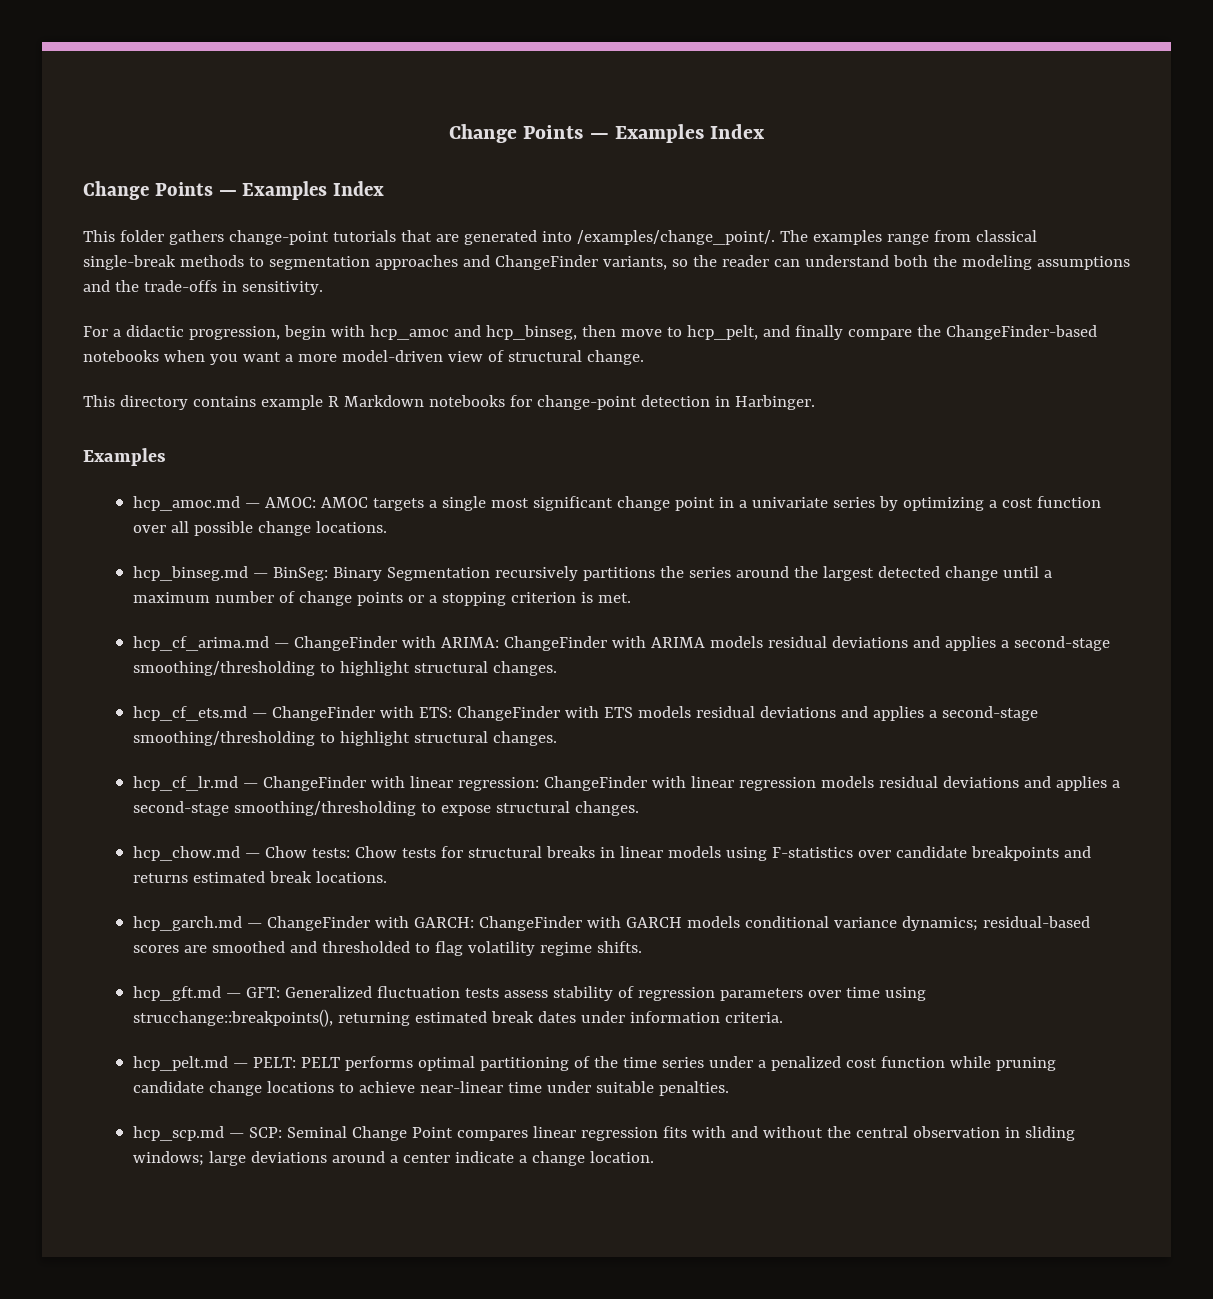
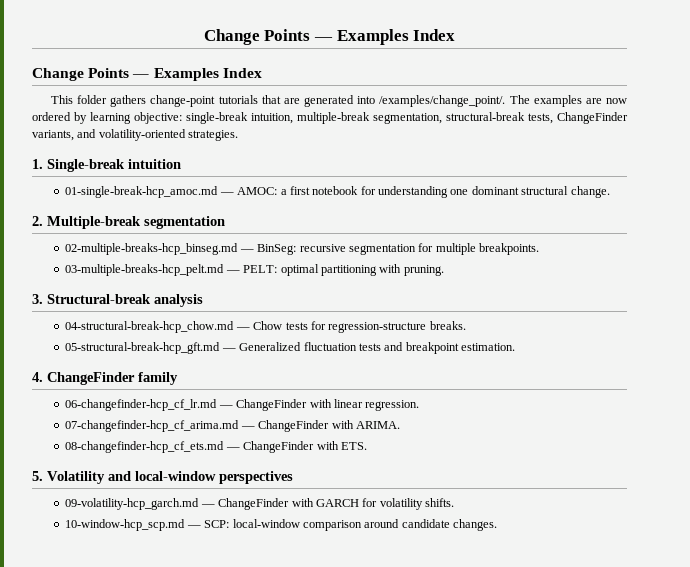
- The examples range from classical single-break methods to segmentation approaches and ChangeFinder variants, so the reader can understand both the modeling assumptions and the trade-offs in sensitivity.
- For a didactic progression, begin with hcp_amoc and hcp_binseg, then move to hcp_pelt, and finally compare the ChangeFinder-based notebooks when you want a more model-driven view of structural change.
- This directory contains example R Markdown notebooks for change-point detection in Harbinger.
- Examples
- hcp_amoc.md — AMOC: AMOC targets a single most significant change point in a univariate series by optimizing a cost function over all possible change locations.
- hcp_binseg.md — BinSeg: Binary Segmentation recursively partitions the series around the largest detected change until a maximum number of change points or a stopping criterion is met.
- hcp_cf_arima.md — ChangeFinder with ARIMA: ChangeFinder with ARIMA models residual deviations and applies a second-stage smoothing/thresholding to highlight structural changes.
- hcp_cf_ets.md — ChangeFinder with ETS: ChangeFinder with ETS models residual deviations and applies a second-stage smoothing/thresholding to highlight structural changes.
- hcp_cf_lr.md — ChangeFinder with linear regression: ChangeFinder with linear regression models residual deviations and applies a second-stage smoothing/thresholding to expose structural changes.
- hcp_chow.md — Chow tests: Chow tests for structural breaks in linear models using F-statistics over candidate breakpoints and returns estimated break locations.
- hcp_garch.md — ChangeFinder with GARCH: ChangeFinder with GARCH models conditional variance dynamics; residual-based scores are smoothed and thresholded to flag volatility regime shifts.
- hcp_gft.md — GFT: Generalized fluctuation tests assess stability of regression parameters over time using strucchange::breakpoints(), returning estimated break dates under information criteria.
- hcp_pelt.md — PELT: PELT performs optimal partitioning of the time series under a penalized cost function while pruning candidate change locations to achieve near-linear time under suitable penalties.
- hcp_scp.md — SCP: Seminal Change Point compares linear regression fits with and without the central observation in sliding windows; large deviations around a center indicate a change location.
+ The examples are now ordered by learning objective: single-break intuition, multiple-break segmentation, structural-break tests, ChangeFinder variants, and volatility-oriented strategies.
+ 1. Single-break intuition
+ 01-single-break-hcp_amoc.md — AMOC: a first notebook for understanding one dominant structural change.
+ 2. Multiple-break segmentation
+ 02-multiple-breaks-hcp_binseg.md — BinSeg: recursive segmentation for multiple breakpoints.
+ 03-multiple-breaks-hcp_pelt.md — PELT: optimal partitioning with pruning.
+ 3. Structural-break analysis
+ 04-structural-break-hcp_chow.md — Chow tests for regression-structure breaks.
+ 05-structural-break-hcp_gft.md — Generalized fluctuation tests and breakpoint estimation.
+ 4. ChangeFinder family
+ 06-changefinder-hcp_cf_lr.md — ChangeFinder with linear regression.
+ 07-changefinder-hcp_cf_arima.md — ChangeFinder with ARIMA.
+ 08-changefinder-hcp_cf_ets.md — ChangeFinder with ETS.
+ 5. Volatility and local-window perspectives
+ 09-volatility-hcp_garch.md — ChangeFinder with GARCH for volatility shifts.
+ 10-window-hcp_scp.md — SCP: local-window comparison around candidate changes.

